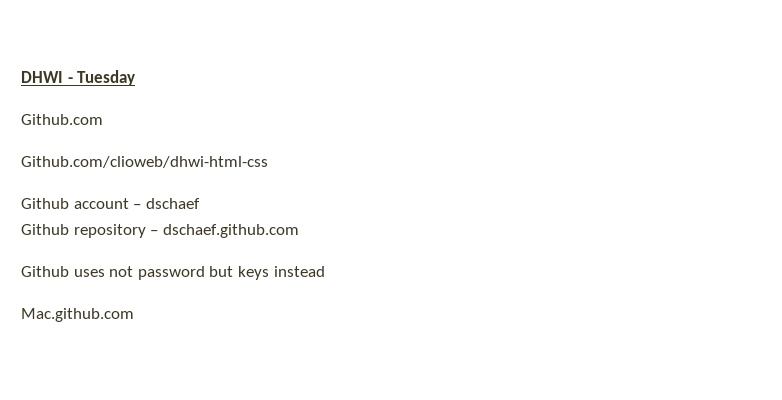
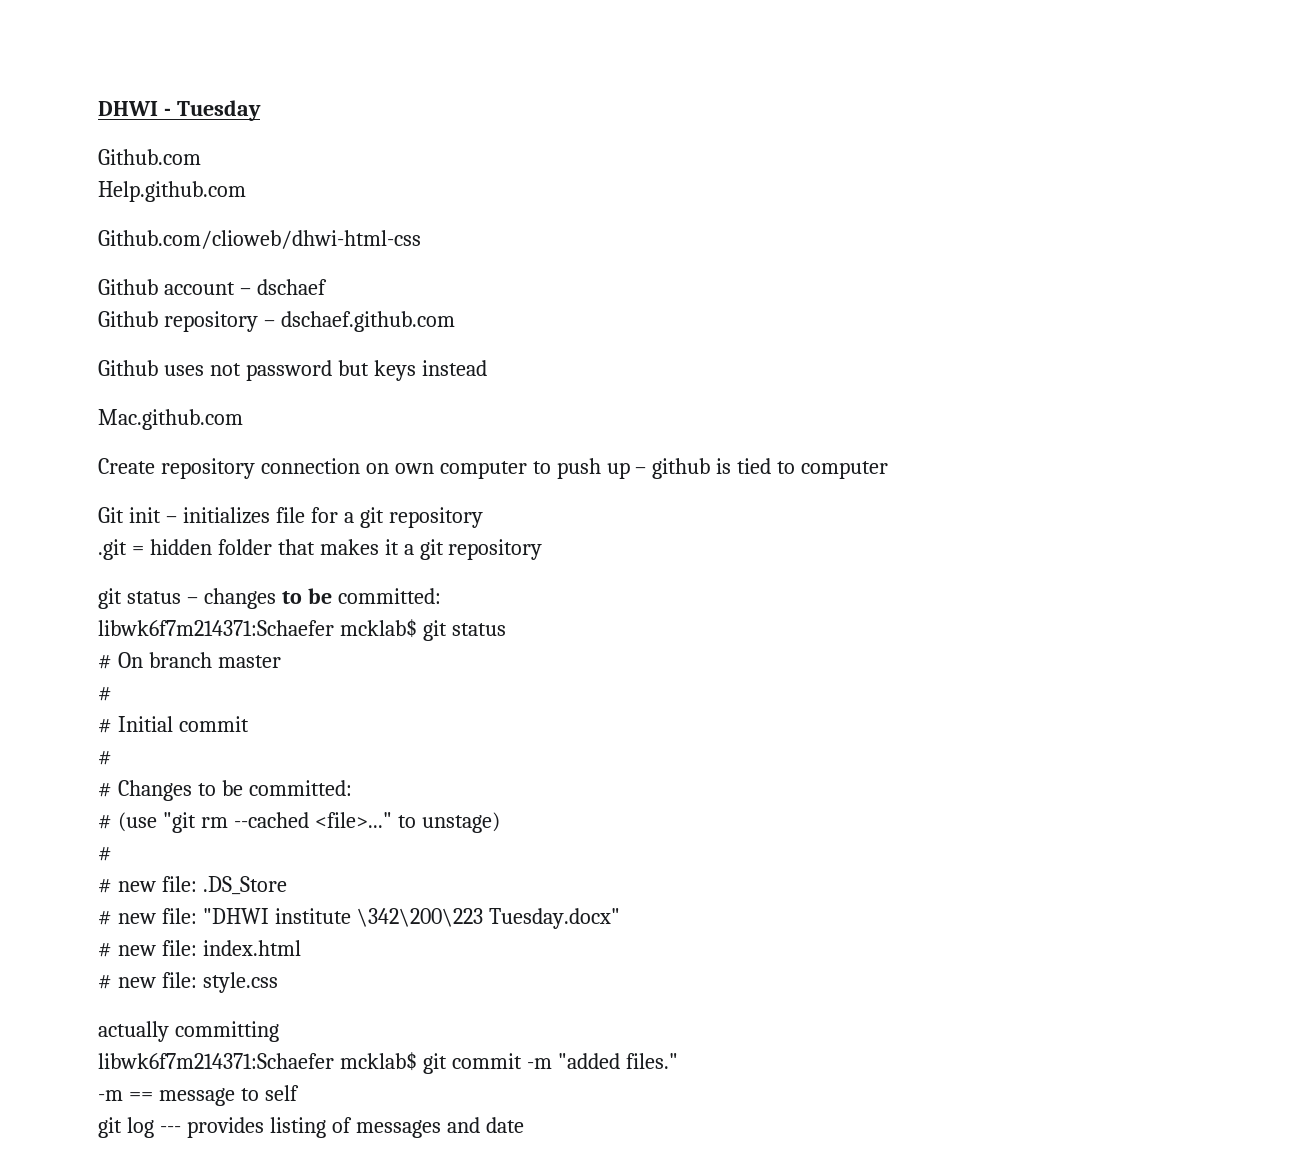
+ Help.github.com
+ Create repository connection on own computer to push up – github is tied to computer
+ Git init – initializes file for a git repository
+ .git = hidden folder that makes it a git repository
+ git status – changes to be committed:
+ libwk6f7m214371:Schaefer mcklab$ git status
+ # On branch master
+ #
+ # Initial commit
+ #
+ # Changes to be committed:
+ # (use "git rm --cached <file>..." to unstage)
+ #
+ # new file: .DS_Store
+ # new file: "DHWI institute \342\200\223 Tuesday.docx"
+ # new file: index.html
+ # new file: style.css
+ actually committing
+ libwk6f7m214371:Schaefer mcklab$ git commit -m "added files."
+ -m == message to self
+ git log --- provides listing of messages and date

